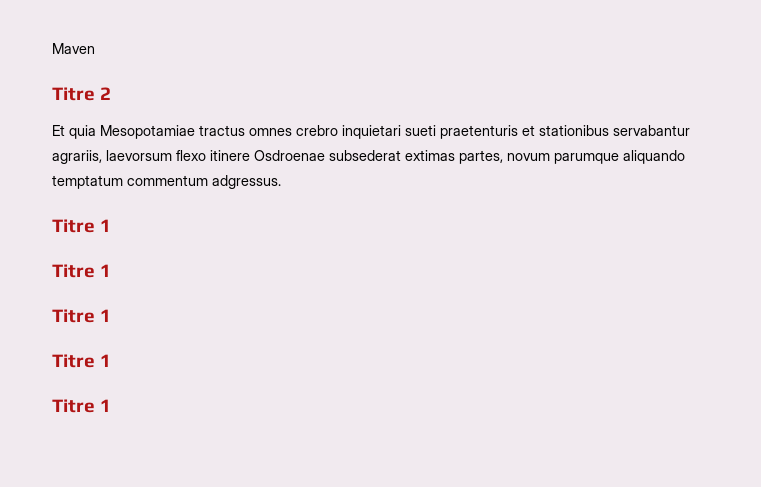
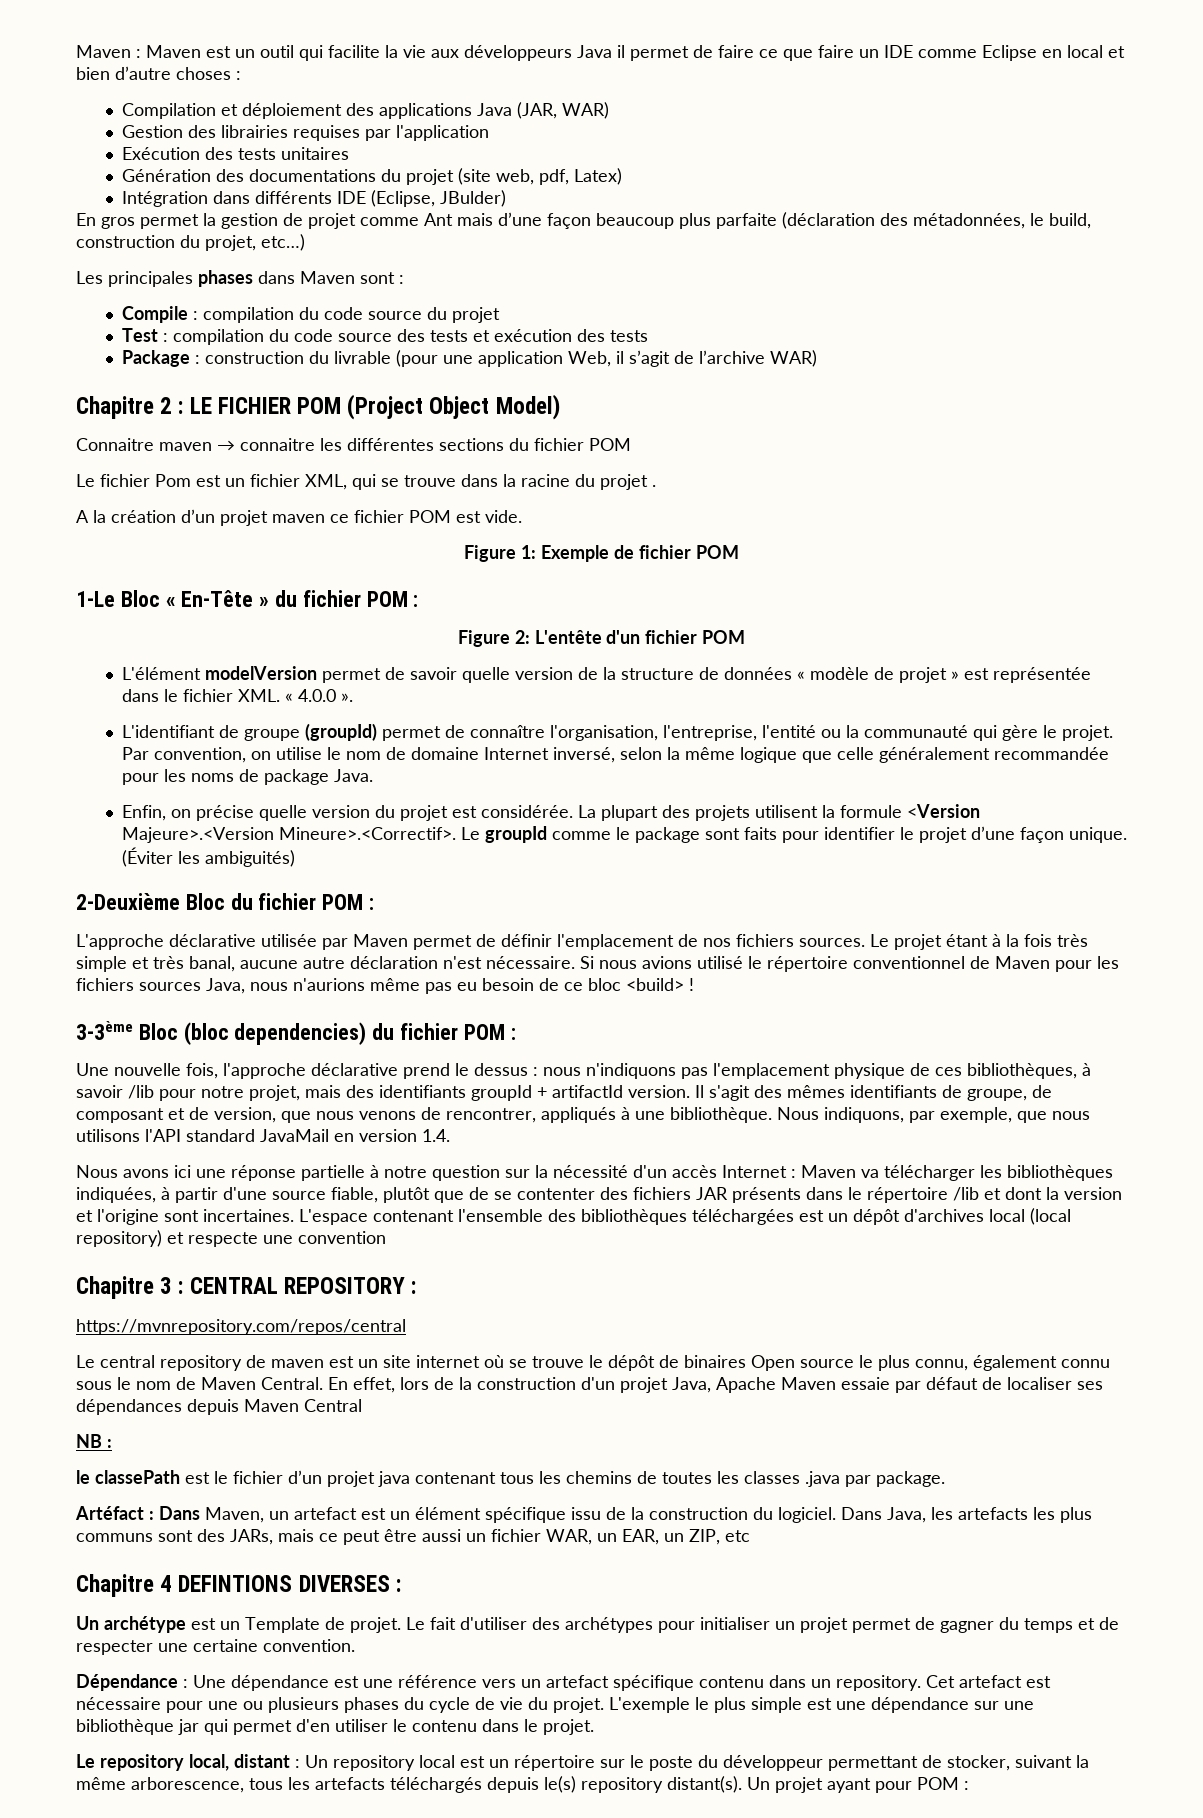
- Maven
- Titre 2
- Et quia Mesopotamiae tractus omnes crebro inquietari sueti praetenturis et stationibus servabantur agrariis, laevorsum flexo itinere Osdroenae subsederat extimas partes, novum parumque aliquando temptatum commentum adgressus.
- Titre 1
- Titre 1
- Titre 1
- Titre 1
- Titre 1
+ Maven : Maven est un outil qui facilite la vie aux développeurs Java il permet de faire ce que faire un IDE comme Eclipse en local et bien d’autre choses :
+ Compilation et déploiement des applications Java (JAR, WAR)
+ Gestion des librairies requises par l'application
+ Exécution des tests unitaires
+ Génération des documentations du projet (site web, pdf, Latex)
+ Intégration dans différents IDE (Eclipse, JBulder)
+ En gros permet la gestion de projet comme Ant mais d’une façon beaucoup plus parfaite (déclaration des métadonnées, le build, construction du projet, etc…)
+ Les principales phases dans Maven sont :
+ Compile : compilation du code source du projet
+ Test : compilation du code source des tests et exécution des tests
+ Package : construction du livrable (pour une application Web, il s’agit de l’archive WAR)
+ Chapitre 2 : LE FICHIER POM (Project Object Model)
+ Connaitre maven → connaitre les différentes sections du fichier POM
+ Le fichier Pom est un fichier XML, qui se trouve dans la racine du projet .
+ A la création d’un projet maven ce fichier POM est vide.
+ Figure 1: Exemple de fichier POM
+ 1-Le Bloc « En-Tête » du fichier POM :
+ Figure 2: L'entête d'un fichier POM
+ L'élément modelVersion permet de savoir quelle version de la structure de données « modèle de projet » est représentée dans le fichier XML. « 4.0.0 ».
+ L'identifiant de groupe (groupId) permet de connaître l'organisation, l'entreprise, l'entité ou la communauté qui gère le projet. Par convention, on utilise le nom de domaine Internet inversé, selon la même logique que celle généralement recommandée pour les noms de package Java.
+ Enfin, on précise quelle version du projet est considérée. La plupart des projets utilisent la formule <Version Majeure>.<Version Mineure>.<Correctif>. Le groupId comme le package sont faits pour identifier le projet d’une façon unique. (Éviter les ambiguités)
+ 2-Deuxième Bloc du fichier POM :
+ L'approche déclarative utilisée par Maven permet de définir l'emplacement de nos fichiers sources. Le projet étant à la fois très simple et très banal, aucune autre déclaration n'est nécessaire. Si nous avions utilisé le répertoire conventionnel de Maven pour les fichiers sources Java, nous n'aurions même pas eu besoin de ce bloc <build> !
+ 3-3ème Bloc (bloc dependencies) du fichier POM :
+ Une nouvelle fois, l'approche déclarative prend le dessus : nous n'indiquons pas l'emplacement physique de ces bibliothèques, à savoir /lib pour notre projet, mais des identifiants groupId + artifactId version. Il s'agit des mêmes identifiants de groupe, de composant et de version, que nous venons de rencontrer, appliqués à une bibliothèque. Nous indiquons, par exemple, que nous utilisons l'API standard JavaMail en version 1.4.
+ Nous avons ici une réponse partielle à notre question sur la nécessité d'un accès Internet : Maven va télécharger les bibliothèques indiquées, à partir d'une source fiable, plutôt que de se contenter des fichiers JAR présents dans le répertoire /lib et dont la version et l'origine sont incertaines. L'espace contenant l'ensemble des bibliothèques téléchargées est un dépôt d'archives local (local repository) et respecte une convention
+ Chapitre 3 : CENTRAL REPOSITORY :
+ https://mvnrepository.com/repos/central
+ Le central repository de maven est un site internet où se trouve le dépôt de binaires Open source le plus connu, également connu sous le nom de Maven Central. En effet, lors de la construction d'un projet Java, Apache Maven essaie par défaut de localiser ses dépendances depuis Maven Central
+ NB :
+ le classePath est le fichier d’un projet java contenant tous les chemins de toutes les classes .java par package.
+ Artéfact : Dans Maven, un artefact est un élément spécifique issu de la construction du logiciel. Dans Java, les artefacts les plus communs sont des JARs, mais ce peut être aussi un fichier WAR, un EAR, un ZIP, etc
+ Chapitre 4 DEFINTIONS DIVERSES :
+ Un archétype est un Template de projet. Le fait d'utiliser des archétypes pour initialiser un projet permet de gagner du temps et de respecter une certaine convention.
+ Dépendance : Une dépendance est une référence vers un artefact spécifique contenu dans un repository. Cet artefact est nécessaire pour une ou plusieurs phases du cycle de vie du projet. L'exemple le plus simple est une dépendance sur une bibliothèque jar qui permet d'en utiliser le contenu dans le projet.
+ Le repository local, distant : Un repository local est un répertoire sur le poste du développeur permettant de stocker, suivant la même arborescence, tous les artefacts téléchargés depuis le(s) repository distant(s). Un projet ayant pour POM :

